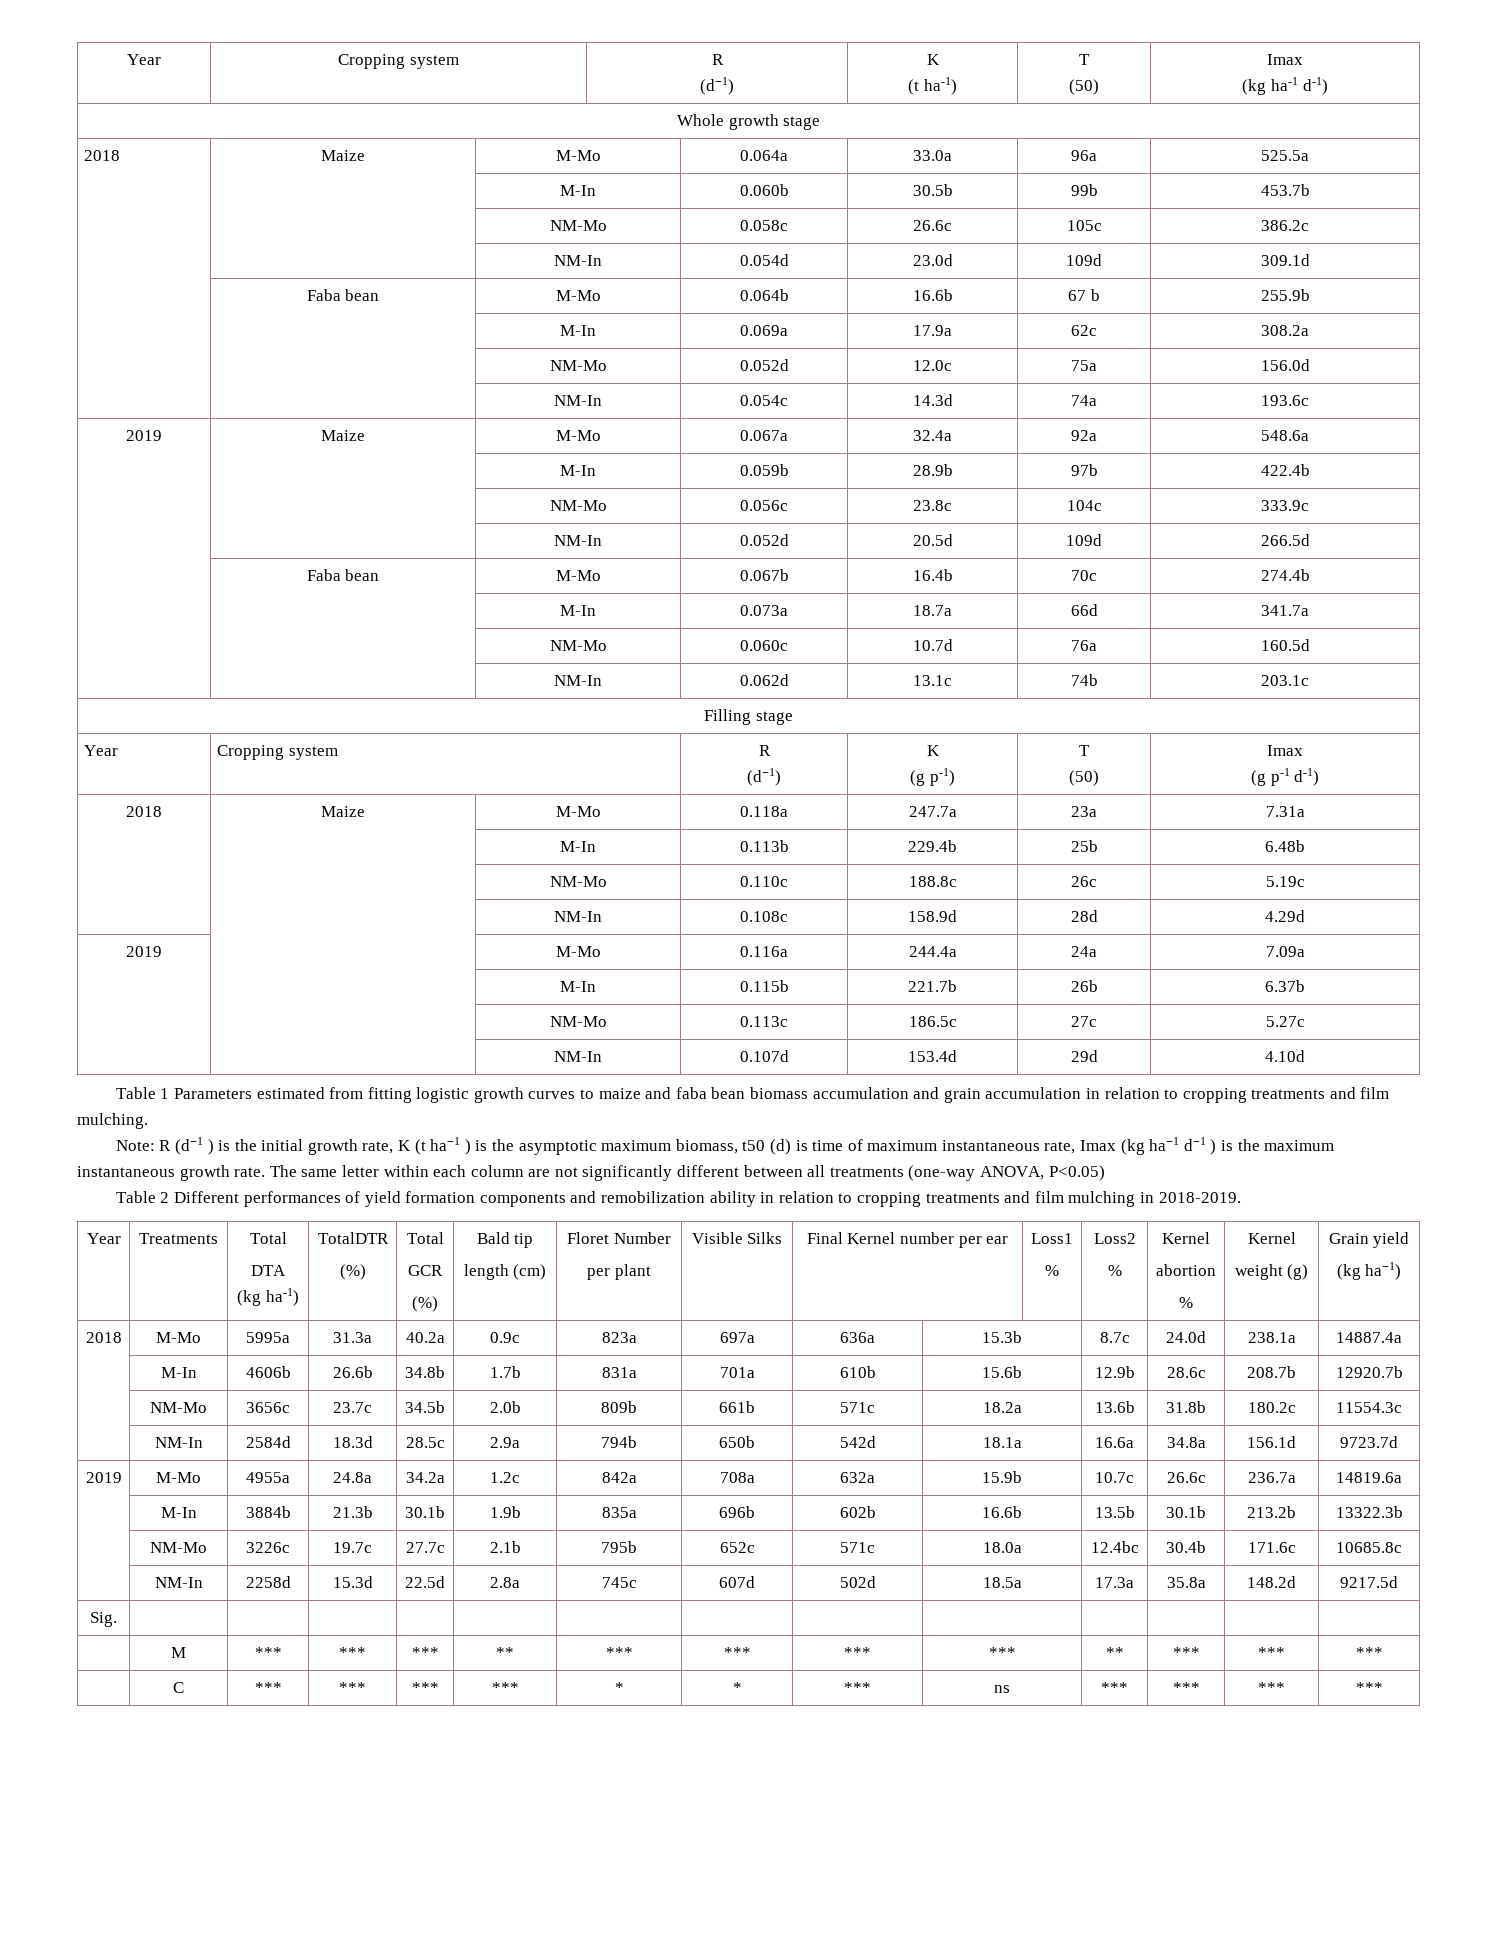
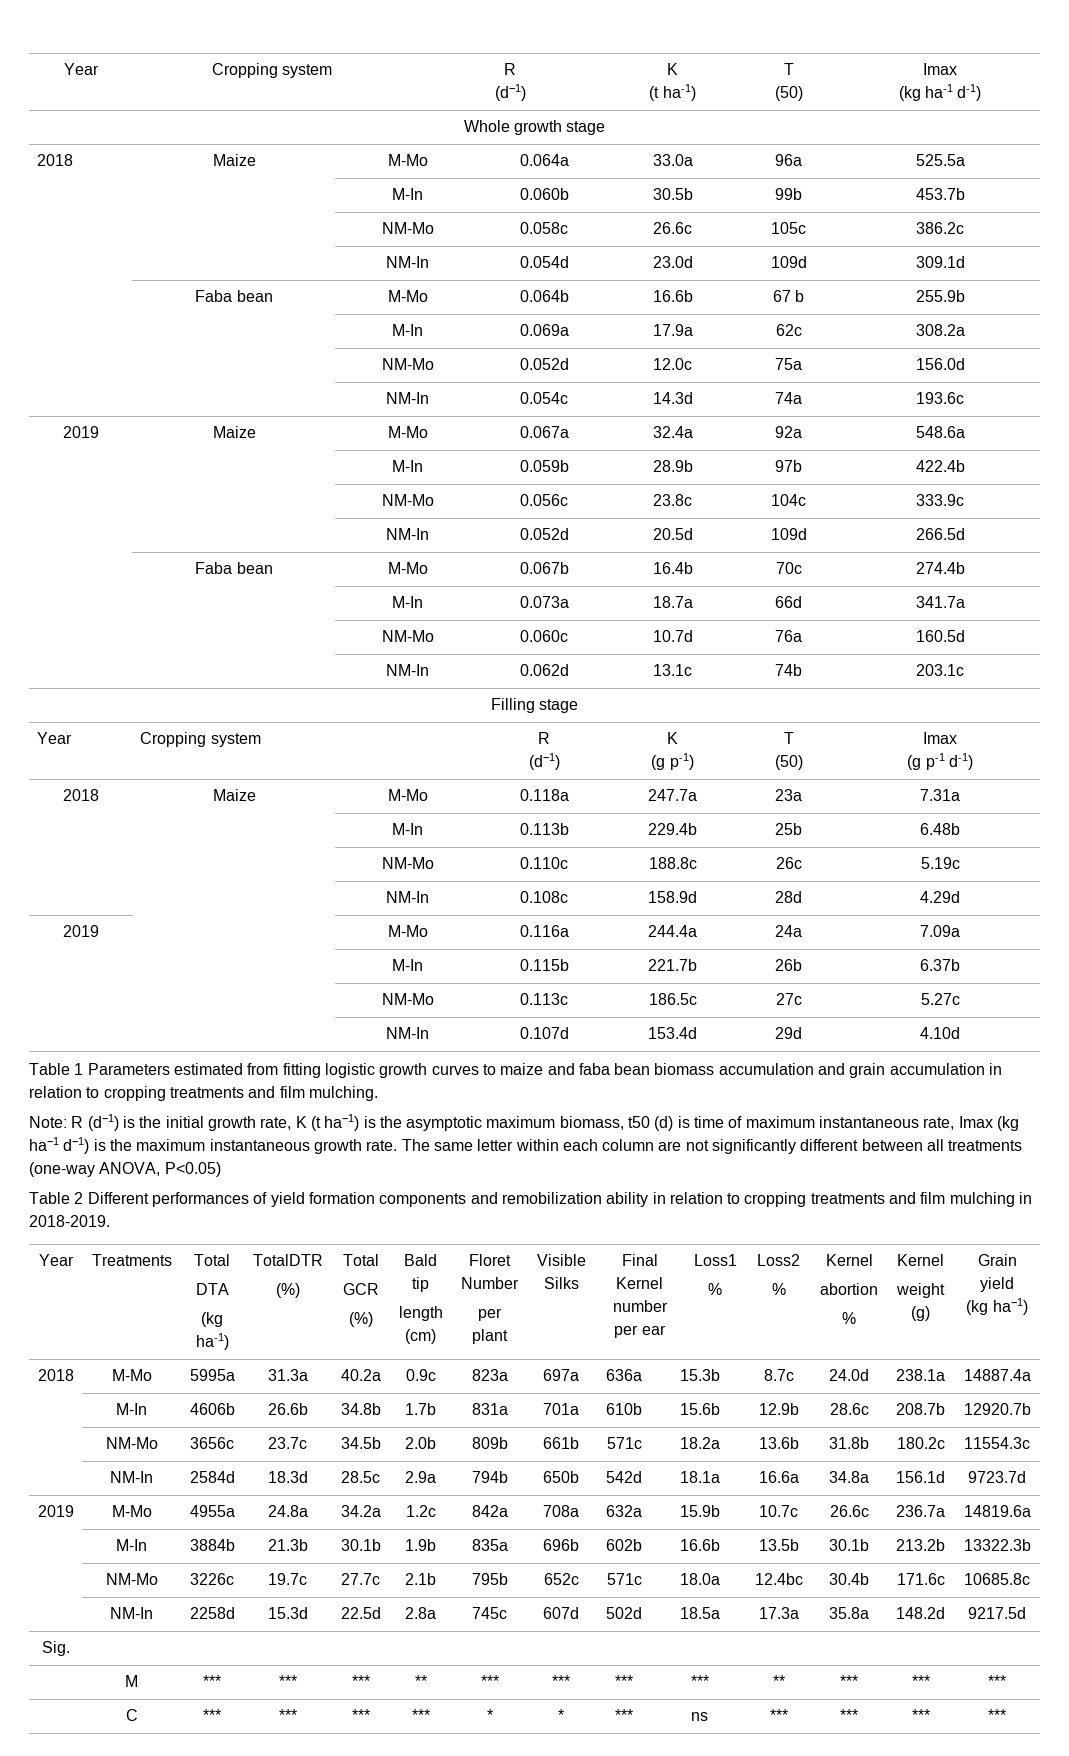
- Note: R (d−1 ) is the initial growth rate, K (t ha−1 ) is the asymptotic maximum biomass, t50 (d) is time of maximum instantaneous rate, Imax (kg ha−1 d−1 ) is the maximum instantaneous growth rate.
+ Note: R (d−1) is the initial growth rate, K (t ha−1) is the asymptotic maximum biomass, t50 (d) is time of maximum instantaneous rate, Imax (kg ha−1 d−1) is the maximum instantaneous growth rate.

